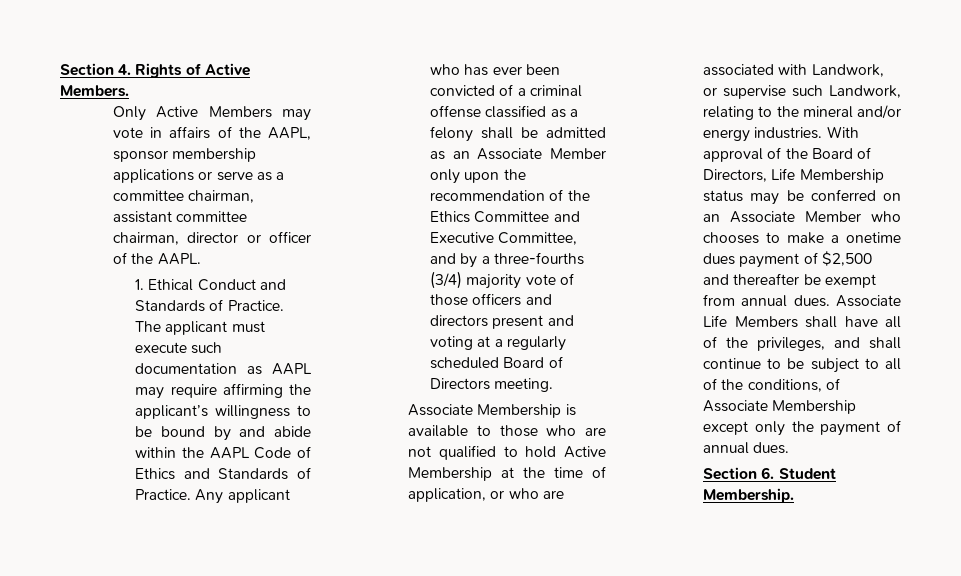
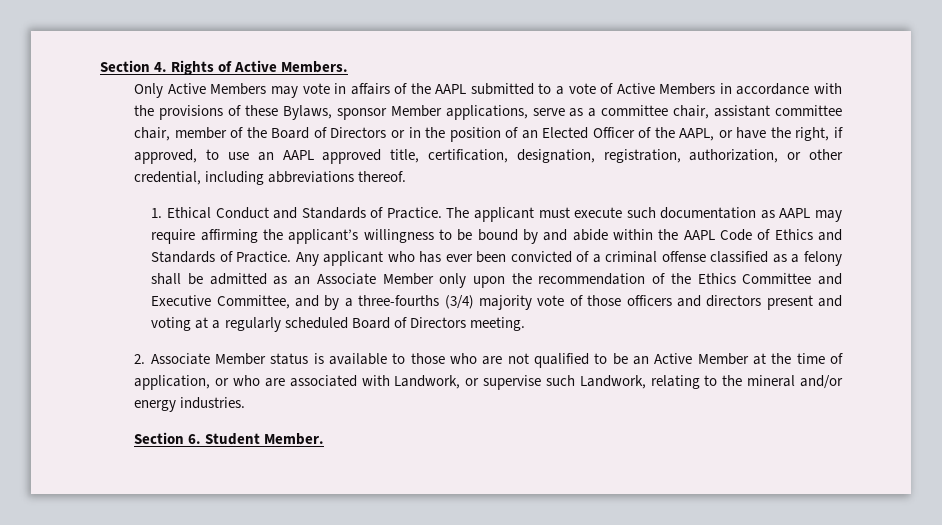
- Only Active Members may vote in affairs of the AAPL, sponsor membership applications or serve as a committee chairman, assistant committee chairman, director or officer of the AAPL.
+ Only Active Members may vote in affairs of the AAPL submitted to a vote of Active Members in accordance with the provisions of these Bylaws, sponsor Member applications, serve as a committee chair, assistant committee chair, member of the Board of Directors or in the position of an Elected Officer of the AAPL, or have the right, if approved, to use an AAPL approved title, certification, designation, registration, authorization, or other credential, including abbreviations thereof.
- Associate Membership is available to those who are not qualified to hold Active Membership at the time of application, or who are associated with Landwork, or supervise such Landwork, relating to the mineral and/or energy industries. With approval of the Board of Directors, Life Membership status may be conferred on an Associate Member who chooses to make a onetime dues payment of $2,500 and thereafter be exempt from annual dues. Associate Life Members shall have all of the privileges, and shall continue to be subject to all of the conditions, of Associate Membership except only the payment of annual dues.
+ 2. Associate Member status is available to those who are not qualified to be an Active Member at the time of application, or who are associated with Landwork, or supervise such Landwork, relating to the mineral and/or energy industries.
- Section 6. Student Membership.
+ Section 6. Student Member.

